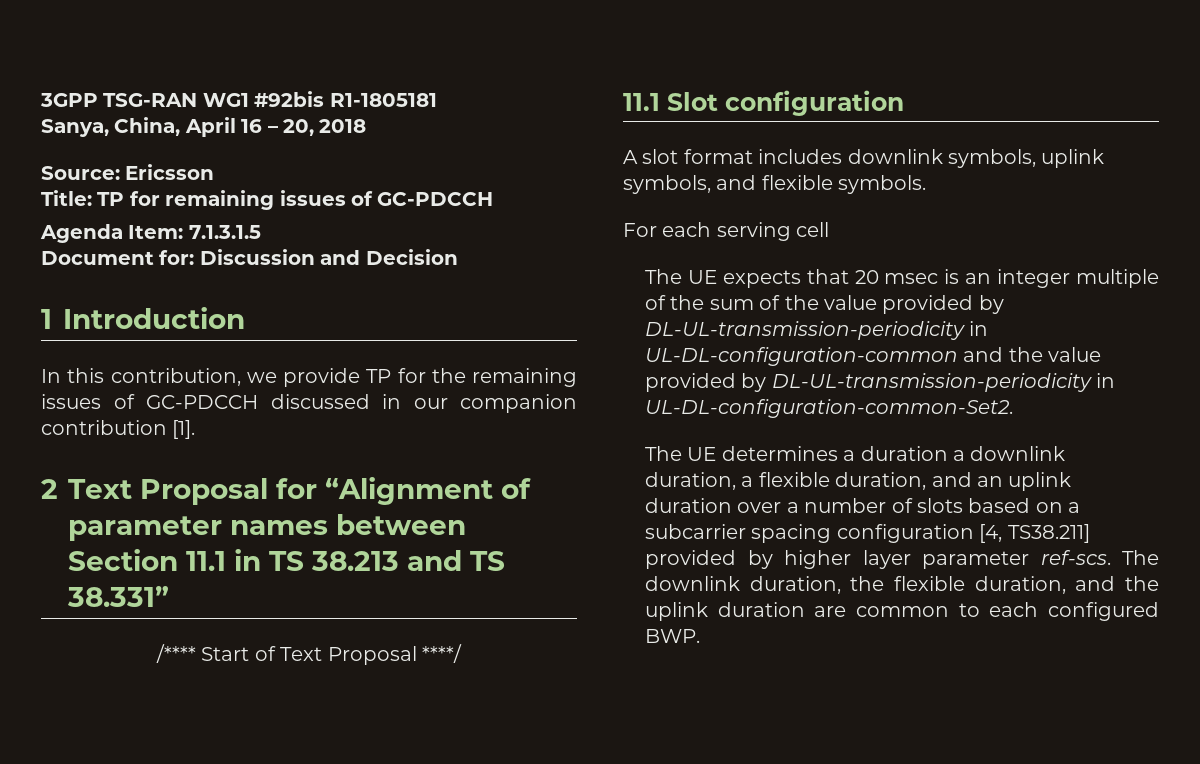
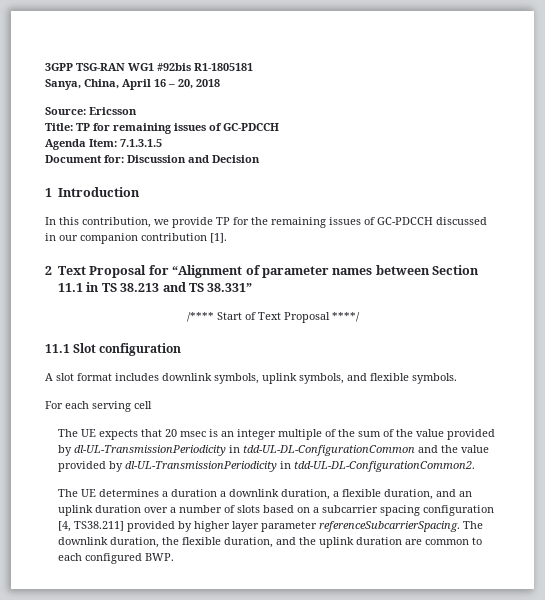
- The UE expects that 20 msec is an integer multiple of the sum of the value provided by DL-UL-transmission-periodicity in UL-DL-configuration-common and the value provided by DL-UL-transmission-periodicity in UL-DL-configuration-common-Set2.
+ The UE expects that 20 msec is an integer multiple of the sum of the value provided by dl-UL-TransmissionPeriodicity in tdd-UL-DL-ConfigurationCommon and the value provided by dl-UL-TransmissionPeriodicity in tdd-UL-DL-ConfigurationCommon2.
- The UE determines a duration a downlink duration, a flexible duration, and an uplink duration over a number of slots based on a subcarrier spacing configuration [4, TS38.211] provided by higher layer parameter ref-scs.
+ The UE determines a duration a downlink duration, a flexible duration, and an uplink duration over a number of slots based on a subcarrier spacing configuration [4, TS38.211] provided by higher layer parameter referenceSubcarrierSpacing.

